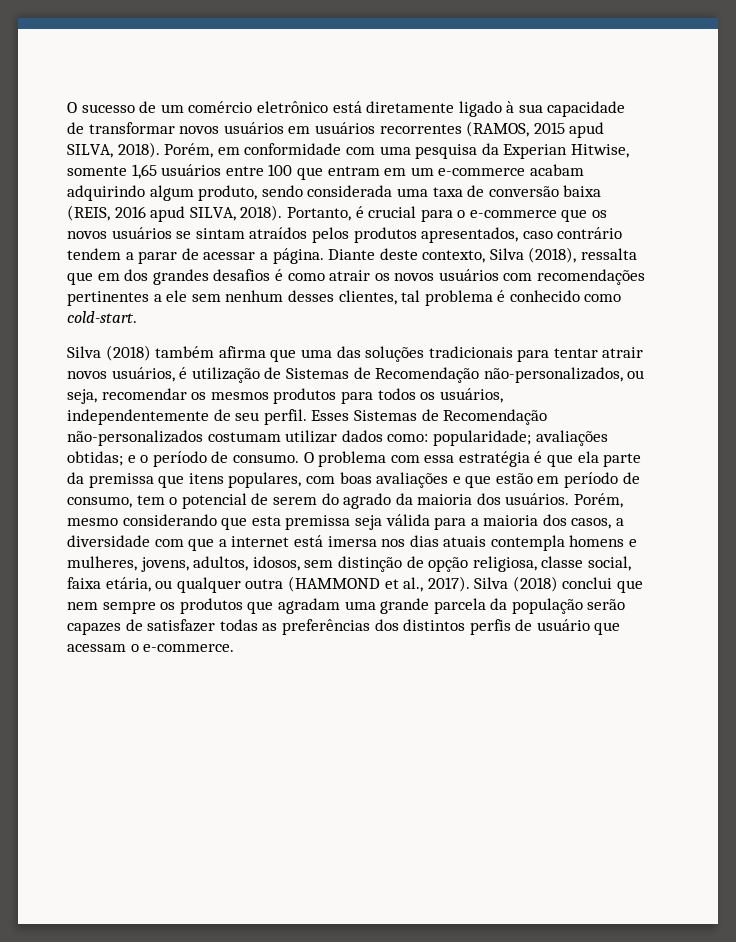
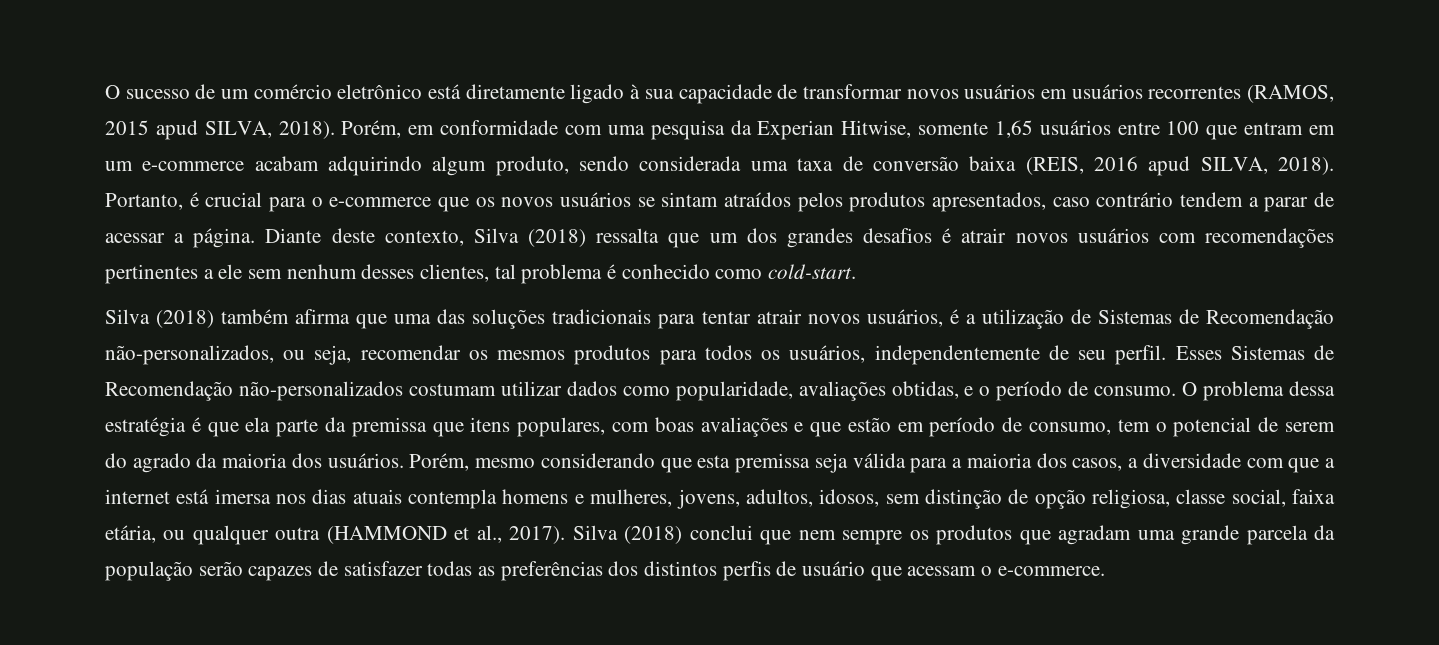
- Diante deste contexto, Silva (2018), ressalta que em dos grandes desafios é como atrair os novos usuários com recomendações pertinentes a ele sem nenhum desses clientes, tal problema é conhecido como cold-start.
+ Diante deste contexto, Silva (2018) ressalta que um dos grandes desafios é atrair novos usuários com recomendações pertinentes a ele sem nenhum desses clientes, tal problema é conhecido como cold-start.
- Silva (2018) também afirma que uma das soluções tradicionais para tentar atrair novos usuários, é utilização de Sistemas de Recomendação não-personalizados, ou seja, recomendar os mesmos produtos para todos os usuários, independentemente de seu perfil.
+ Silva (2018) também afirma que uma das soluções tradicionais para tentar atrair novos usuários, é a utilização de Sistemas de Recomendação não-personalizados, ou seja, recomendar os mesmos produtos para todos os usuários, independentemente de seu perfil.
- Esses Sistemas de Recomendação não-personalizados costumam utilizar dados como: popularidade; avaliações obtidas; e o período de consumo.
+ Esses Sistemas de Recomendação não-personalizados costumam utilizar dados como popularidade, avaliações obtidas, e o período de consumo.
- O problema com essa estratégia é que ela parte da premissa que itens populares, com boas avaliações e que estão em período de consumo, tem o potencial de serem do agrado da maioria dos usuários.
+ O problema dessa estratégia é que ela parte da premissa que itens populares, com boas avaliações e que estão em período de consumo, tem o potencial de serem do agrado da maioria dos usuários.

